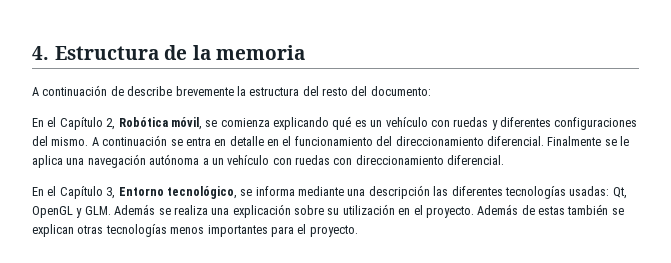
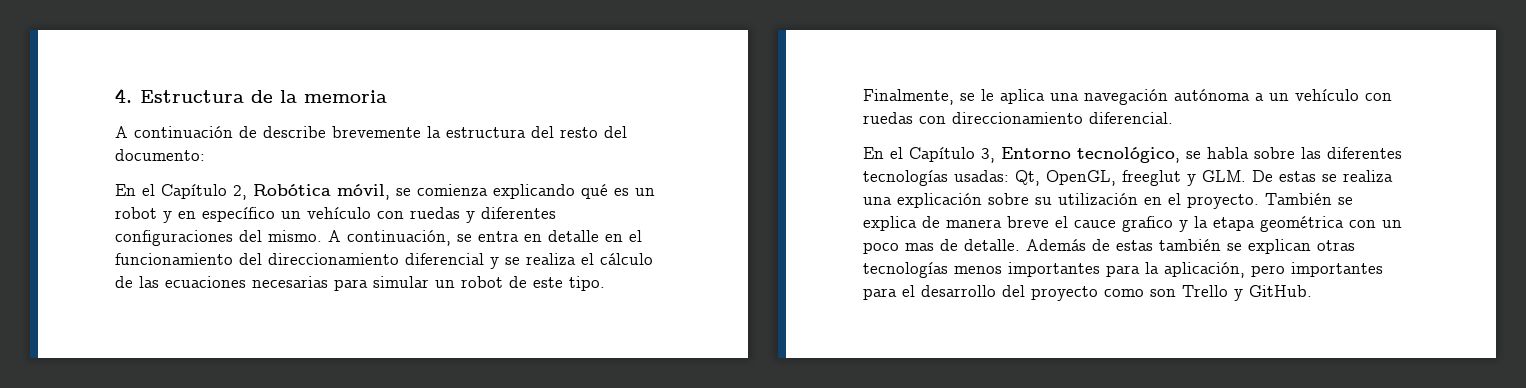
- En el Capítulo 2, Robótica móvil, se comienza explicando qué es un vehículo con ruedas y diferentes configuraciones del mismo.
+ En el Capítulo 2, Robótica móvil, se comienza explicando qué es un robot y en específico un vehículo con ruedas y diferentes configuraciones del mismo.
- A continuación se entra en detalle en el funcionamiento del direccionamiento diferencial. Finalmente se le aplica una navegación autónoma a un vehículo con ruedas con direccionamiento diferencial.
+ A continuación, se entra en detalle en el funcionamiento del direccionamiento diferencial y se realiza el cálculo de las ecuaciones necesarias para simular un robot de este tipo. Finalmente, se le aplica una navegación autónoma a un vehículo con ruedas con direccionamiento diferencial.
- En el Capítulo 3, Entorno tecnológico, se informa mediante una descripción las diferentes tecnologías usadas: Qt, OpenGL y GLM. Además se realiza una explicación sobre su utilización en el proyecto.
+ En el Capítulo 3, Entorno tecnológico, se habla sobre las diferentes tecnologías usadas: Qt, OpenGL, freeglut y GLM. De estas se realiza una explicación sobre su utilización en el proyecto.
+ También se explica de manera breve el cauce grafico y la etapa geométrica con un poco mas de detalle.
- Además de estas también se explican otras tecnologías menos importantes para el proyecto.
+ Además de estas también se explican otras tecnologías menos importantes para la aplicación, pero importantes para el desarrollo del proyecto como son Trello y GitHub.

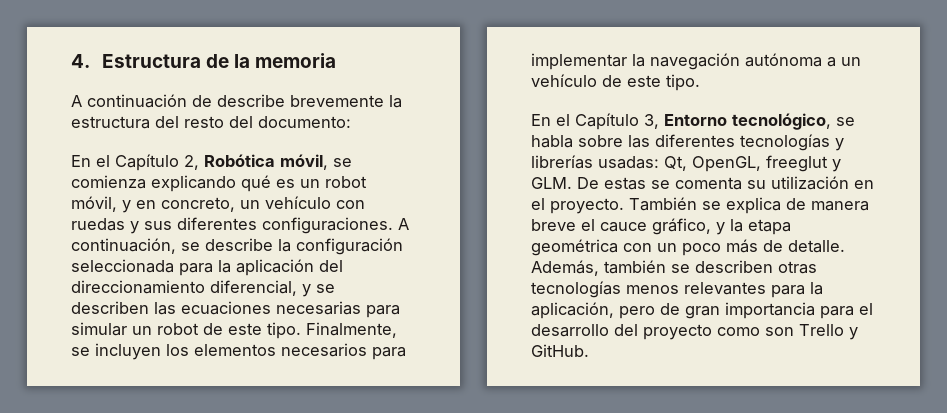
- En el Capítulo 2, Robótica móvil, se comienza explicando qué es un robot y en específico un vehículo con ruedas y diferentes configuraciones del mismo. A continuación, se entra en detalle en el funcionamiento del direccionamiento diferencial y se realiza el cálculo de las ecuaciones necesarias para simular un robot de este tipo.
+ En el Capítulo 2, Robótica móvil, se comienza explicando qué es un robot móvil, y en concreto, un vehículo con ruedas y sus diferentes configuraciones. A continuación, se describe la configuración seleccionada para la aplicación del direccionamiento diferencial, y se describen las ecuaciones necesarias para simular un robot de este tipo.
- Finalmente, se le aplica una navegación autónoma a un vehículo con ruedas con direccionamiento diferencial.
+ Finalmente, se incluyen los elementos necesarios para implementar la navegación autónoma a un vehículo de este tipo.
- En el Capítulo 3, Entorno tecnológico, se habla sobre las diferentes tecnologías usadas: Qt, OpenGL, freeglut y GLM. De estas se realiza una explicación sobre su utilización en el proyecto.
+ En el Capítulo 3, Entorno tecnológico, se habla sobre las diferentes tecnologías y librerías usadas: Qt, OpenGL, freeglut y GLM. De estas se comenta su utilización en el proyecto.
- También se explica de manera breve el cauce grafico y la etapa geométrica con un poco mas de detalle.
+ También se explica de manera breve el cauce gráfico, y la etapa geométrica con un poco más de detalle.
- Además de estas también se explican otras tecnologías menos importantes para la aplicación, pero importantes para el desarrollo del proyecto como son Trello y GitHub.
+ Además, también se describen otras tecnologías menos relevantes para la aplicación, pero de gran importancia para el desarrollo del proyecto como son Trello y GitHub.

